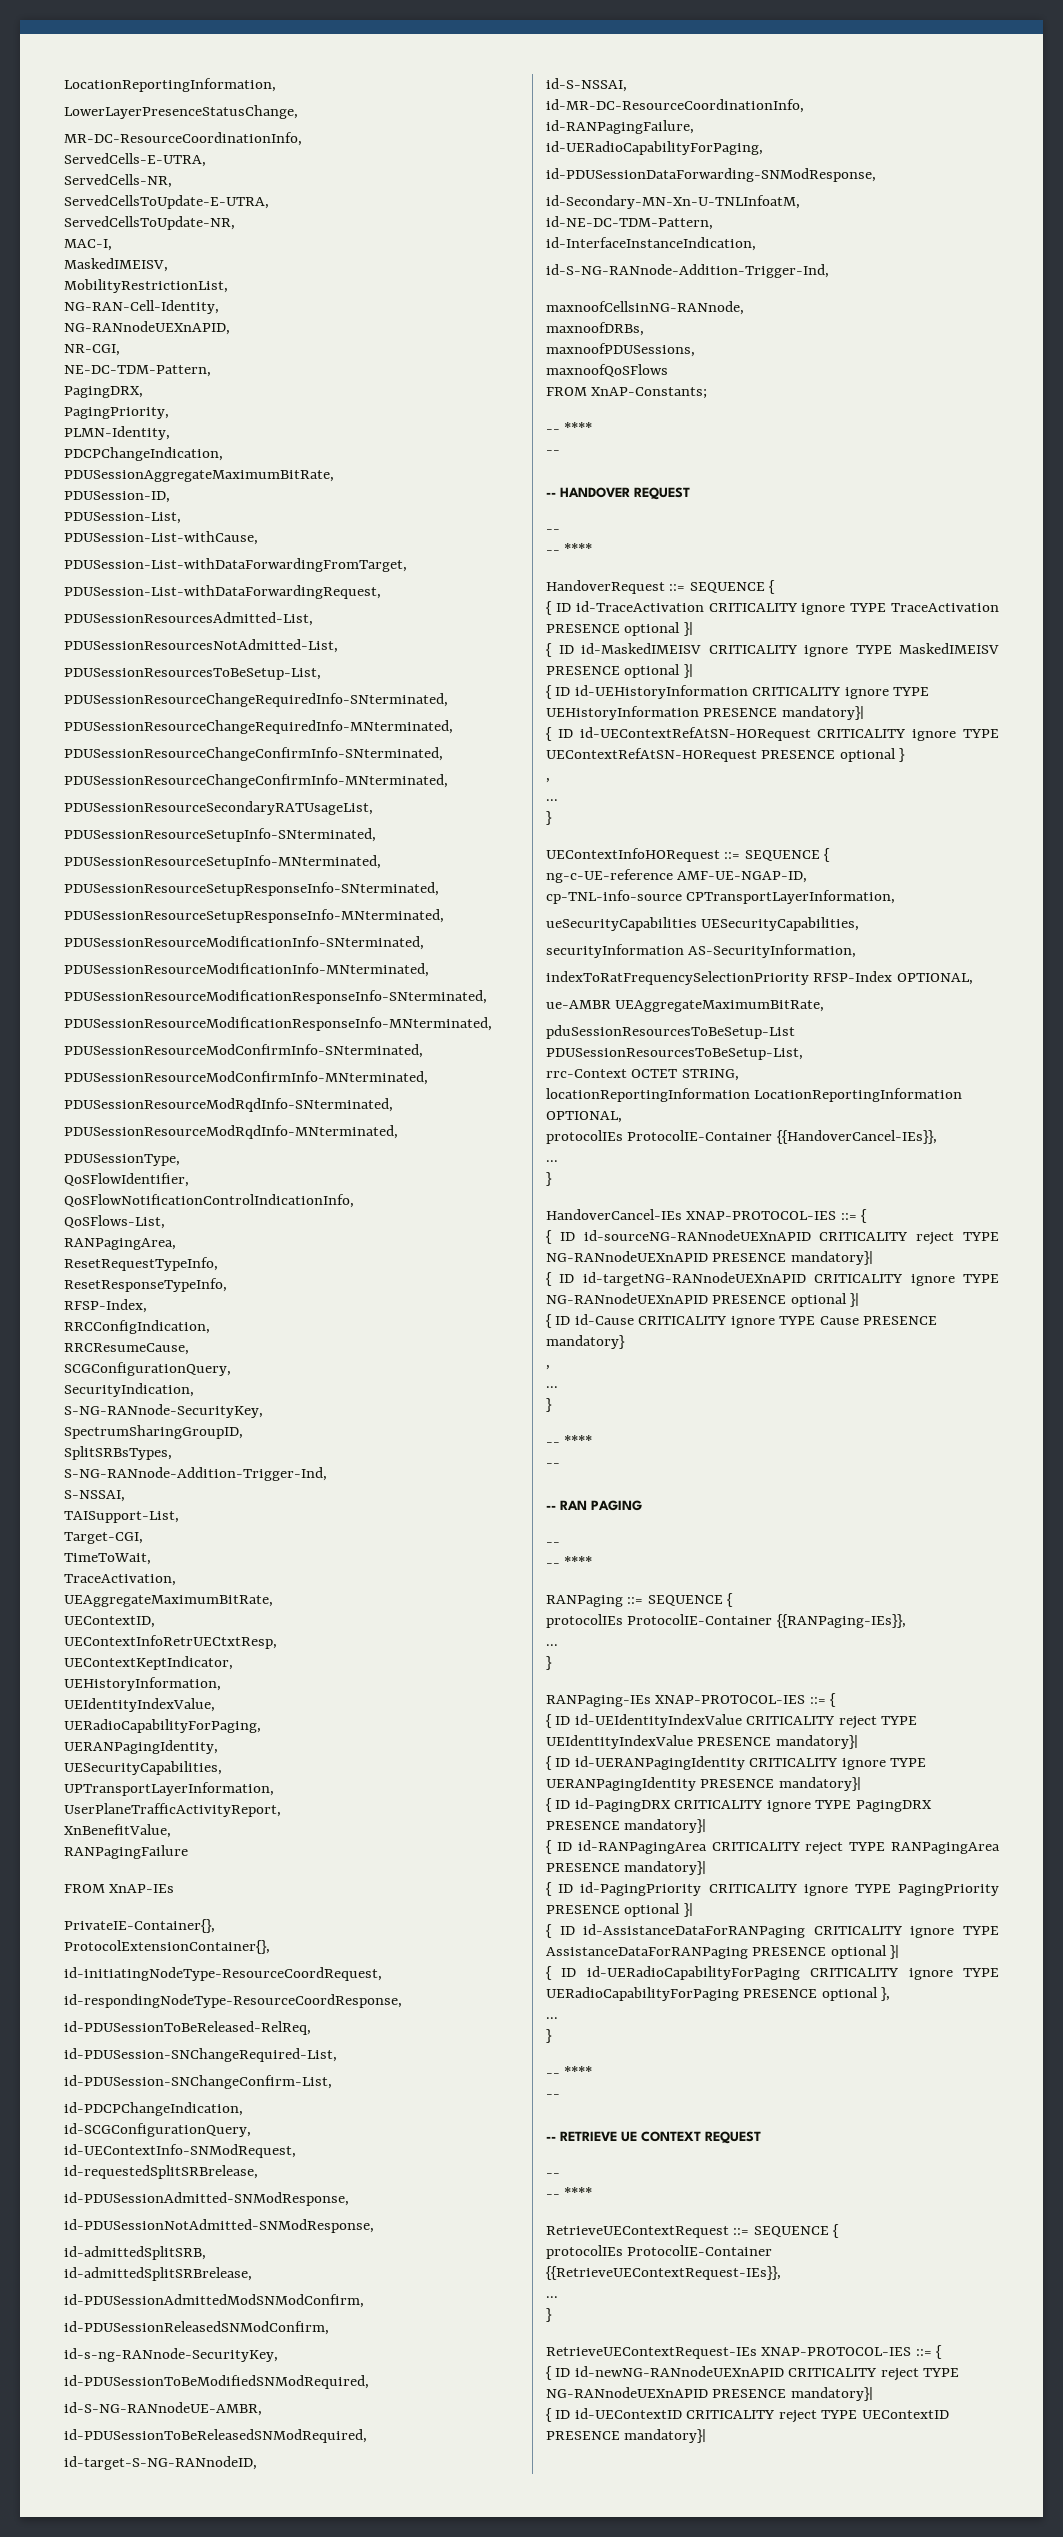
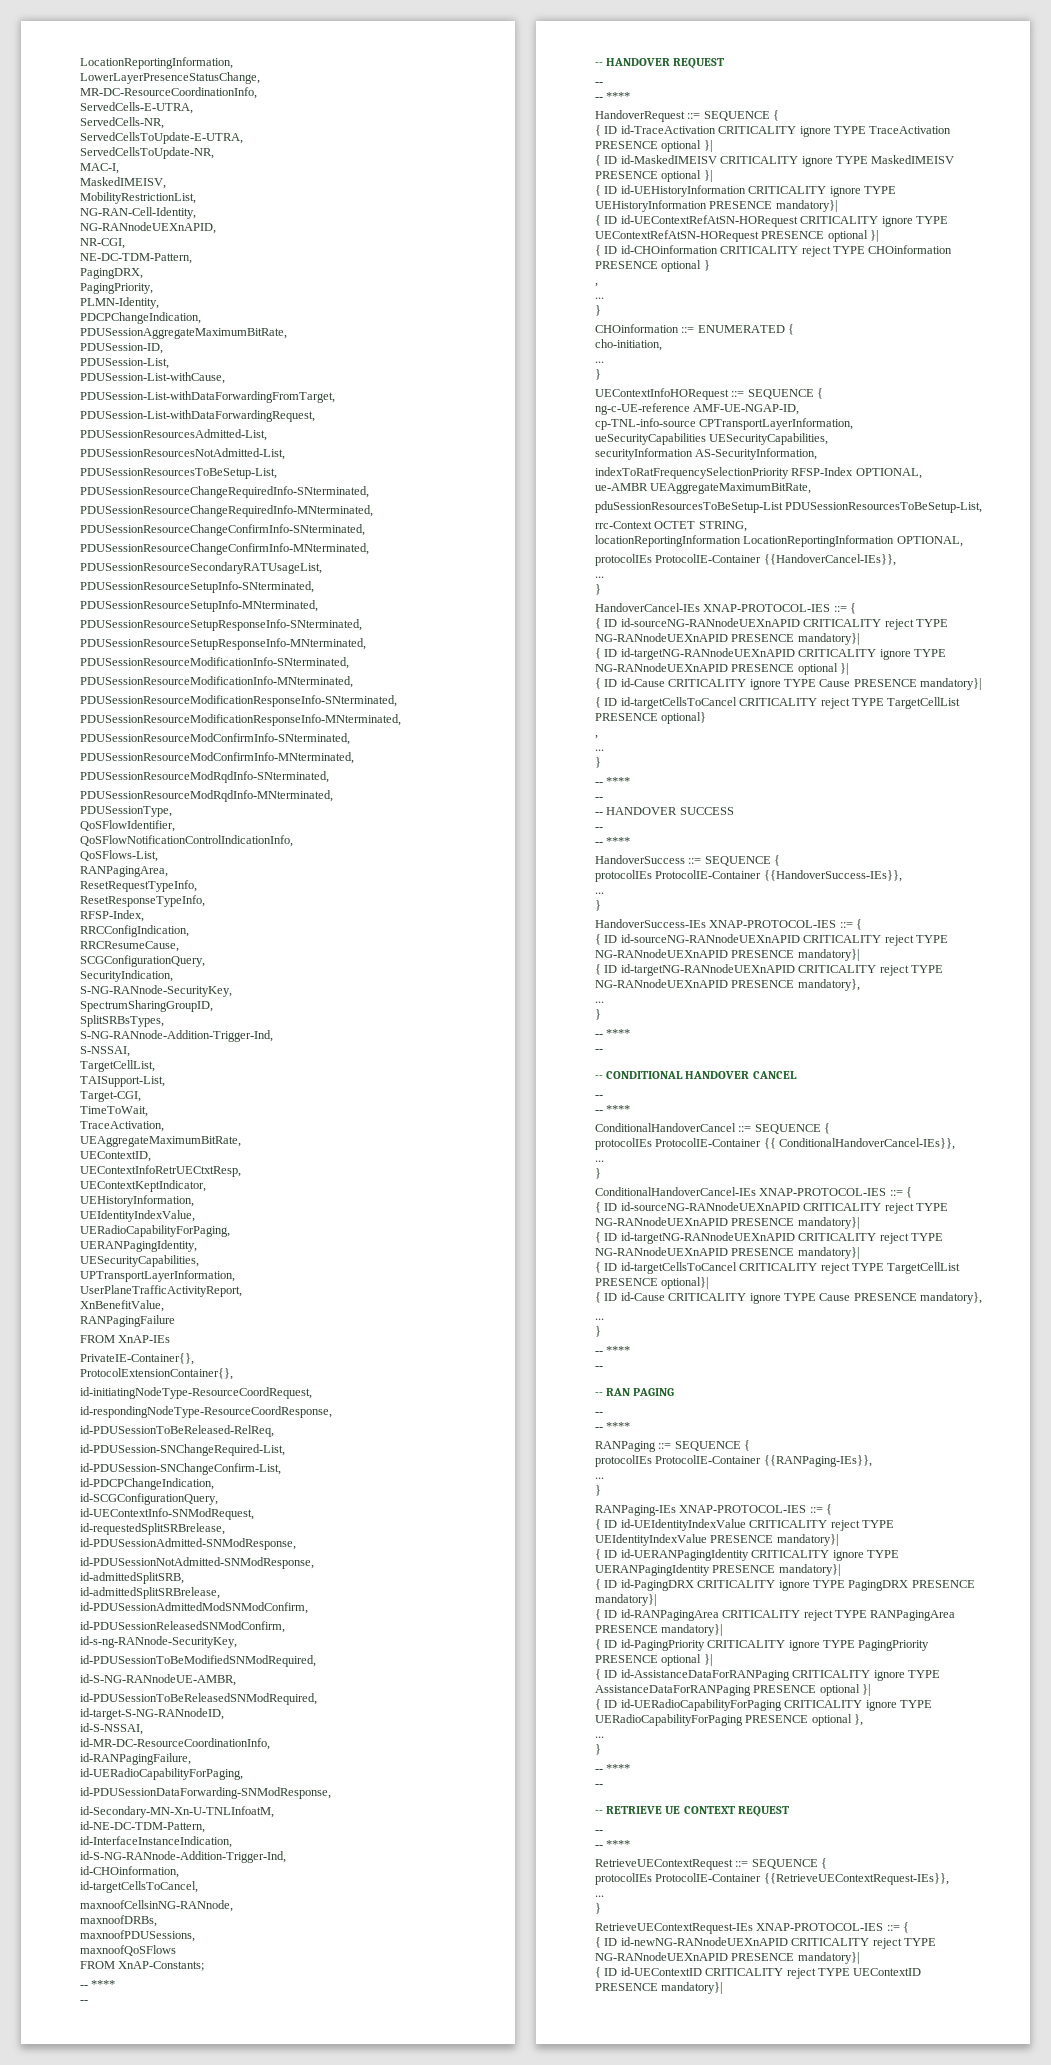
+ TargetCellList,
+ id-CHOinformation,
+ id-targetCellsToCancel,
- { ID id-UEContextRefAtSN-HORequest CRITICALITY ignore TYPE UEContextRefAtSN-HORequest PRESENCE optional }
+ { ID id-UEContextRefAtSN-HORequest CRITICALITY ignore TYPE UEContextRefAtSN-HORequest PRESENCE optional }|
+ { ID id-CHOinformation CRITICALITY reject TYPE CHOinformation PRESENCE optional }
  ,
+ ...
+ }
+ CHOinformation ::= ENUMERATED {
+ cho-initiation,
- { ID id-Cause CRITICALITY ignore TYPE Cause PRESENCE mandatory}
+ { ID id-Cause CRITICALITY ignore TYPE Cause PRESENCE mandatory}|
+ { ID id-targetCellsToCancel CRITICALITY reject TYPE TargetCellList PRESENCE optional}
+ -- HANDOVER SUCCESS
+ --
+ -- ****
+ HandoverSuccess ::= SEQUENCE {
+ protocolIEs ProtocolIE-Container {{HandoverSuccess-IEs}},
+ ...
+ }
+ HandoverSuccess-IEs XNAP-PROTOCOL-IES ::= {
+ { ID id-sourceNG-RANnodeUEXnAPID CRITICALITY reject TYPE NG-RANnodeUEXnAPID PRESENCE mandatory}|
+ { ID id-targetNG-RANnodeUEXnAPID CRITICALITY reject TYPE NG-RANnodeUEXnAPID PRESENCE mandatory},
+ ...
+ }
+ -- ****
+ --
+ -- CONDITIONAL HANDOVER CANCEL
+ --
+ -- ****
+ ConditionalHandoverCancel ::= SEQUENCE {
+ protocolIEs ProtocolIE-Container {{ ConditionalHandoverCancel-IEs}},
+ ...
+ }
+ ConditionalHandoverCancel-IEs XNAP-PROTOCOL-IES ::= {
+ { ID id-sourceNG-RANnodeUEXnAPID CRITICALITY reject TYPE NG-RANnodeUEXnAPID PRESENCE mandatory}|
+ { ID id-targetNG-RANnodeUEXnAPID CRITICALITY reject TYPE NG-RANnodeUEXnAPID PRESENCE mandatory}|
+ { ID id-targetCellsToCancel CRITICALITY reject TYPE TargetCellList PRESENCE optional}|
+ { ID id-Cause CRITICALITY ignore TYPE Cause PRESENCE mandatory},
+ ...
+ }
+ -- ****
+ --

